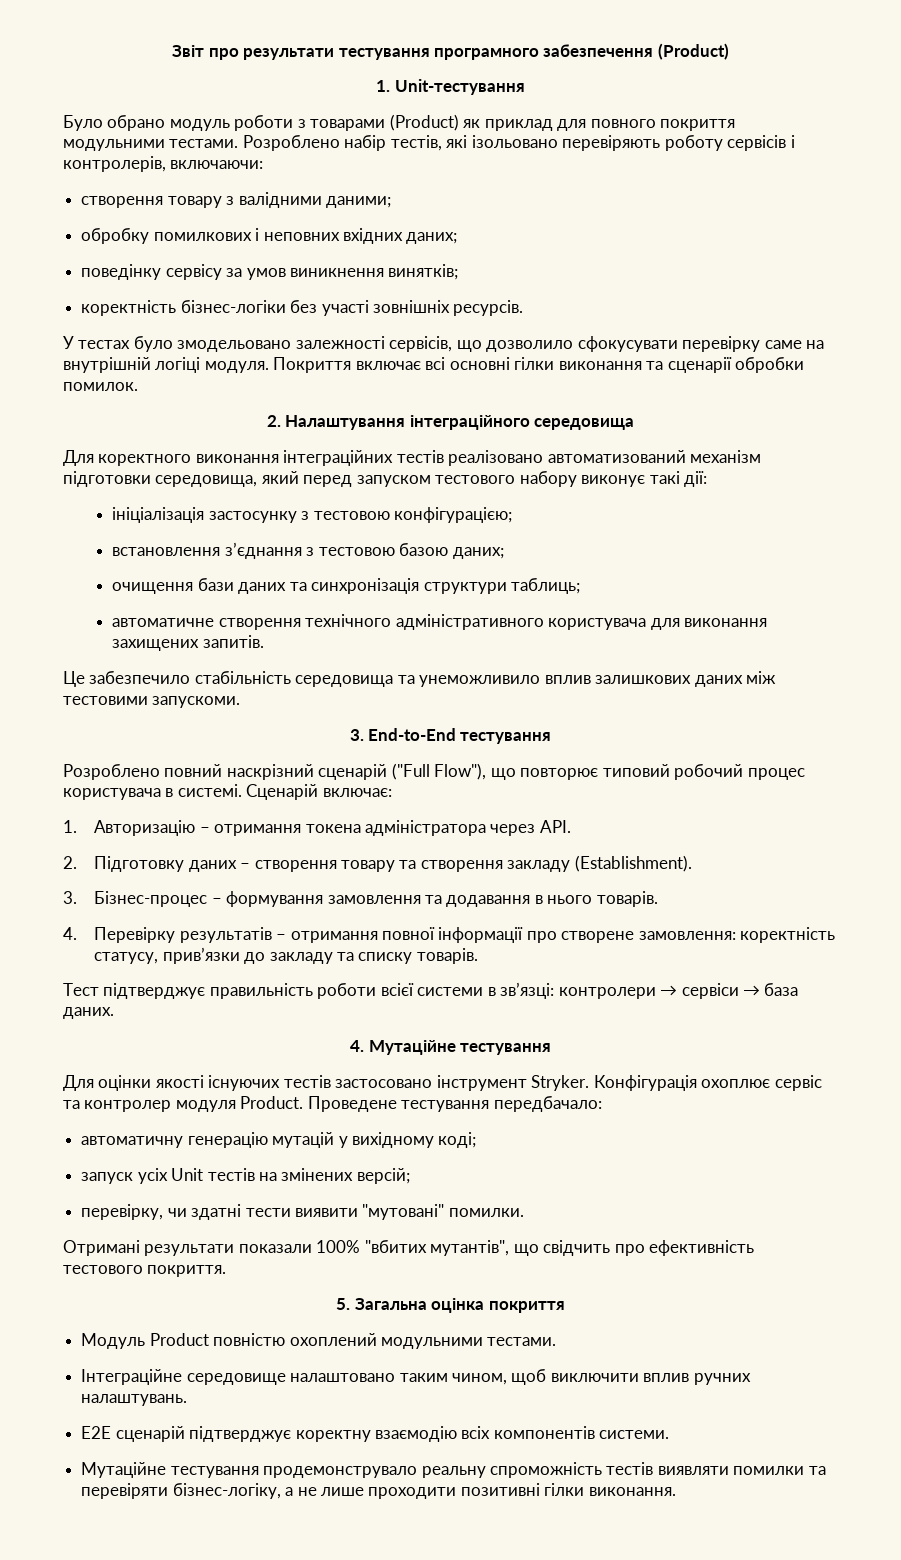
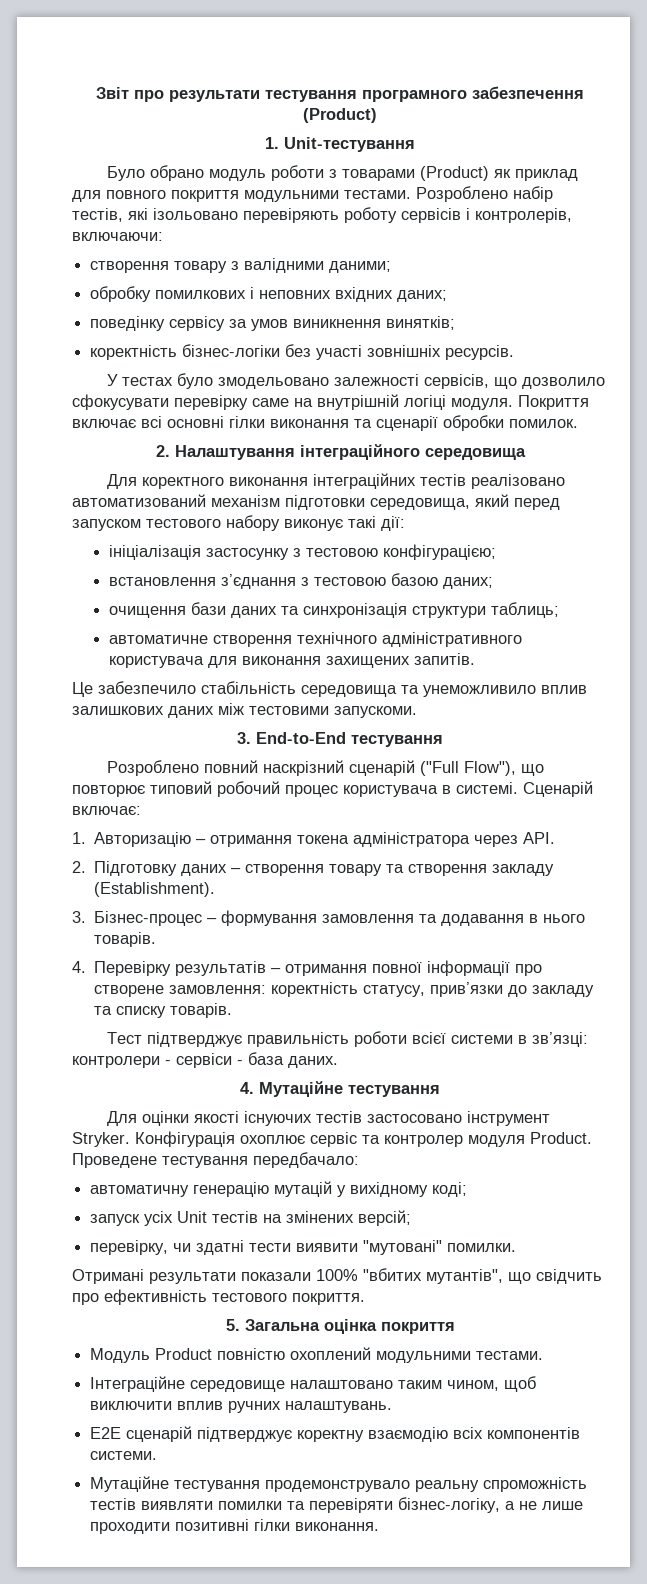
- Тест підтверджує правильність роботи всієї системи в зв’язці: контролери → сервіси → база даних.
+ Тест підтверджує правильність роботи всієї системи в зв’язці: контролери - сервіси - база даних.

